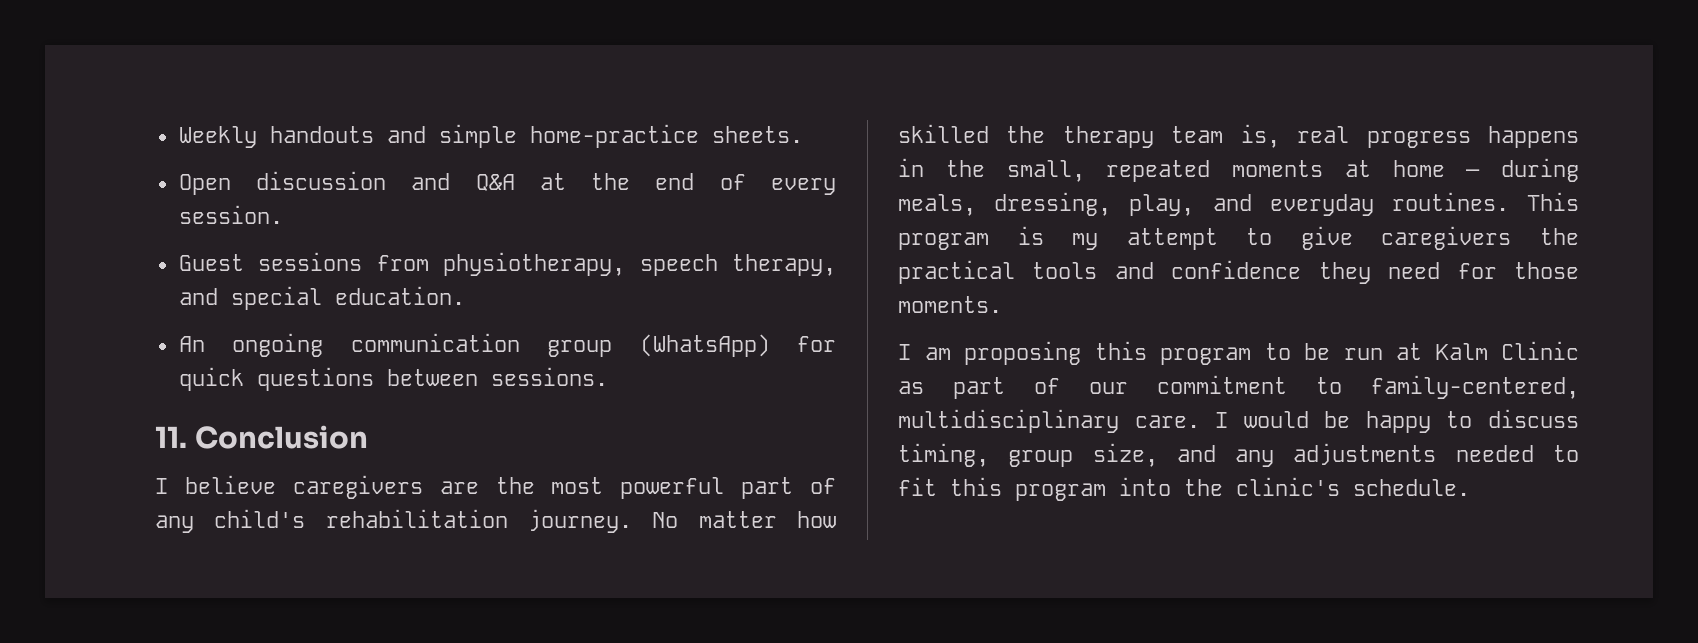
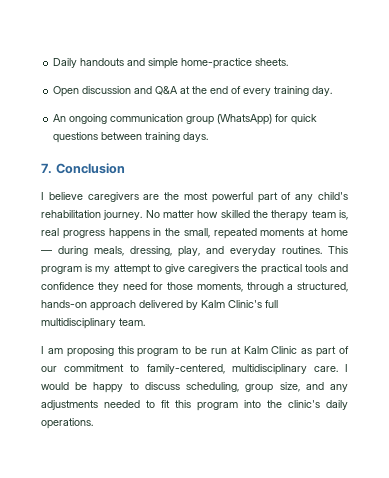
- Weekly handouts and simple home-practice sheets.
+ Daily handouts and simple home-practice sheets.
- Open discussion and Q&A at the end of every session.
- Guest sessions from physiotherapy, speech therapy, and special education.
+ Open discussion and Q&A at the end of every training day.
- An ongoing communication group (WhatsApp) for quick questions between sessions.
- 11. Conclusion
+ An ongoing communication group (WhatsApp) for quick questions between training days.
+ 7. Conclusion
- This program is my attempt to give caregivers the practical tools and confidence they need for those moments.
+ This program is my attempt to give caregivers the practical tools and confidence they need for those moments, through a structured, hands-on approach delivered by Kalm Clinic's full multidisciplinary team.
- I would be happy to discuss timing, group size, and any adjustments needed to fit this program into the clinic's schedule.
+ I would be happy to discuss scheduling, group size, and any adjustments needed to fit this program into the clinic's daily operations.

